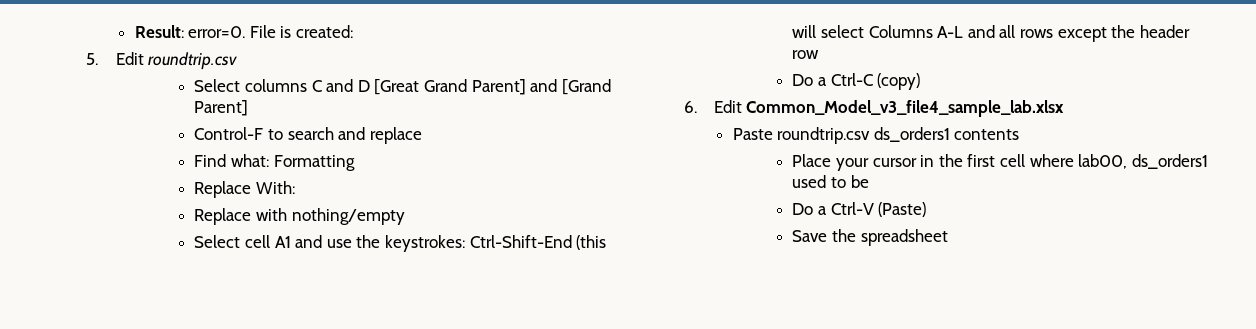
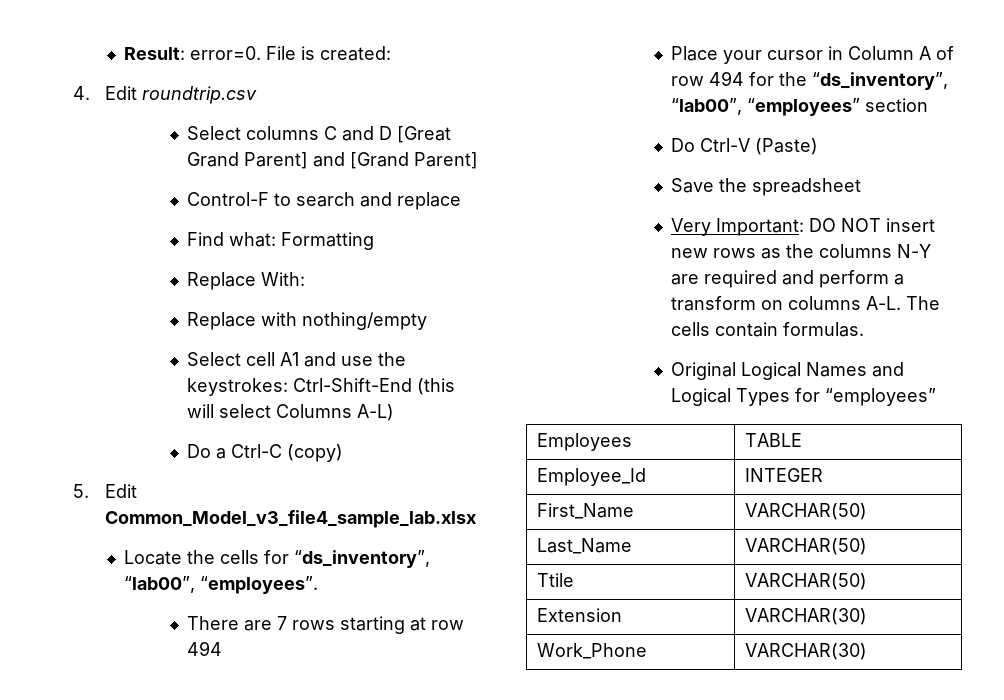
- 5. Edit roundtrip.csv
+ 4. Edit roundtrip.csv
- Select cell A1 and use the keystrokes: Ctrl-Shift-End (this will select Columns A-L and all rows except the header row
+ Select cell A1 and use the keystrokes: Ctrl-Shift-End (this will select Columns A-L)
- 6. Edit Common_Model_v3_file4_sample_lab.xlsx
+ 5. Edit Common_Model_v3_file4_sample_lab.xlsx
- Paste roundtrip.csv ds_orders1 contents
- Place your cursor in the first cell where lab00, ds_orders1 used to be
- Do a Ctrl-V (Paste)
+ Locate the cells for “ds_inventory”, “lab00”, “employees”.
+ There are 7 rows starting at row 494
+ Place your cursor in Column A of row 494 for the “ds_inventory”, “lab00”, “employees” section
+ Do Ctrl-V (Paste)
+ Very Important: DO NOT insert new rows as the columns N-Y are required and perform a transform on columns A-L. The cells contain formulas.
+ Original Logical Names and Logical Types for “employees”
+ Employees | TABLE
+ Employee_Id | INTEGER
+ First_Name | VARCHAR(50)
+ Last_Name | VARCHAR(50)
+ Ttile | VARCHAR(50)
+ Extension | VARCHAR(30)
+ Work_Phone | VARCHAR(30)

